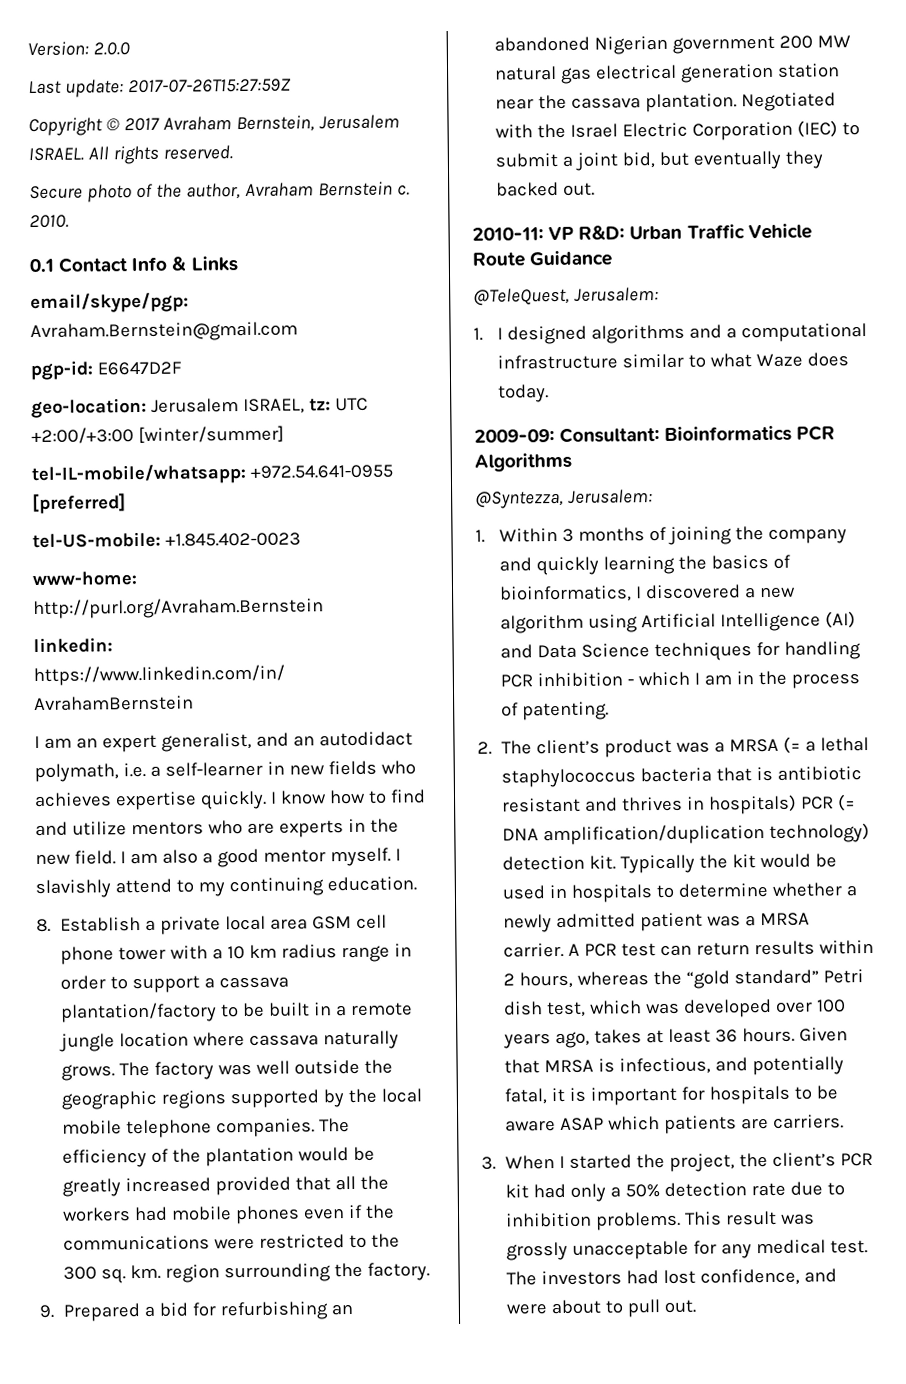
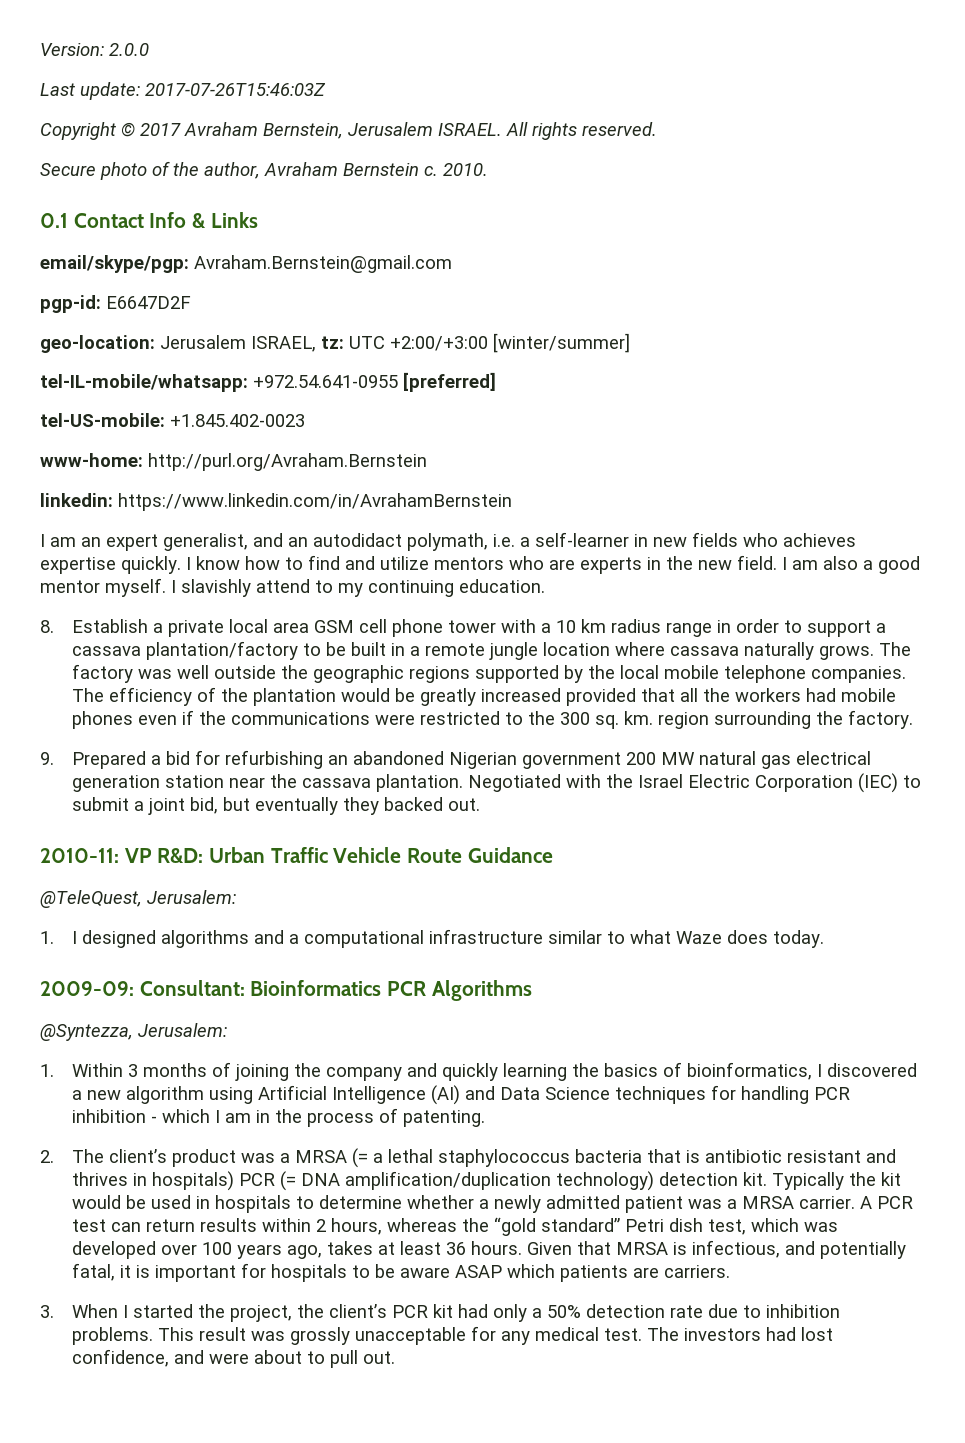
- Last update: 2017-07-26T15:27:59Z
+ Last update: 2017-07-26T15:46:03Z

